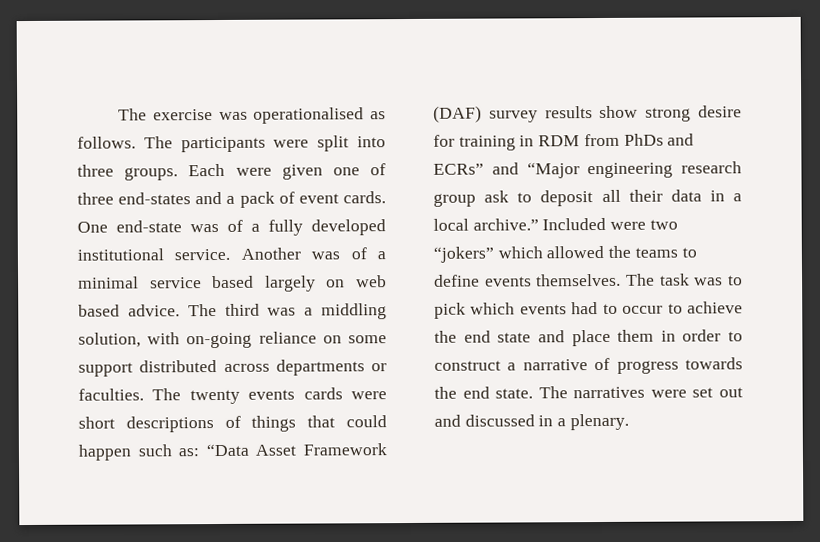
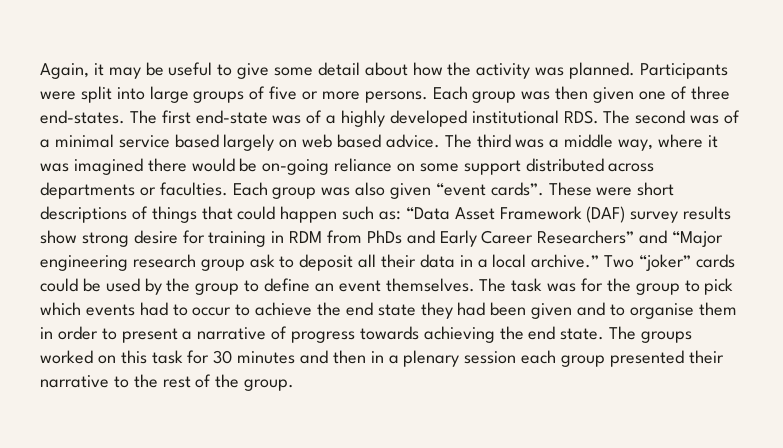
- The exercise was operationalised as follows. The participants were split into three groups. Each were given one of three end-states and a pack of event cards. One end-state was of a fully developed institutional service. Another was of a minimal service based largely on web based advice.
+ Again, it may be useful to give some detail about how the activity was planned. Participants were split into large groups of five or more persons. Each group was then given one of three end-states. The first end-state was of a highly developed institutional RDS. The second was of a minimal service based largely on web based advice.
- The third was a middling solution, with on-going reliance on some support distributed across departments or faculties.
+ The third was a middle way, where it was imagined there would be on-going reliance on some support distributed across departments or faculties.
- The twenty events cards were short descriptions of things that could happen such as: “Data Asset Framework (DAF) survey results show strong desire for training in RDM from PhDs and ECRs” and “Major engineering research group ask to deposit all their data in a local archive.”
+ Each group was also given “event cards”. These were short descriptions of things that could happen such as: “Data Asset Framework (DAF) survey results show strong desire for training in RDM from PhDs and Early Career Researchers” and “Major engineering research group ask to deposit all their data in a local archive.”
- Included were two “jokers” which allowed the teams to define events themselves.
+ Two “joker” cards could be used by the group to define an event themselves.
- The task was to pick which events had to occur to achieve the end state and place them in order to construct a narrative of progress towards the end state.
+ The task was for the group to pick which events had to occur to achieve the end state they had been given and to organise them in order to present a narrative of progress towards achieving the end state.
- The narratives were set out and discussed in a plenary.
+ The groups worked on this task for 30 minutes and then in a plenary session each group presented their narrative to the rest of the group.

